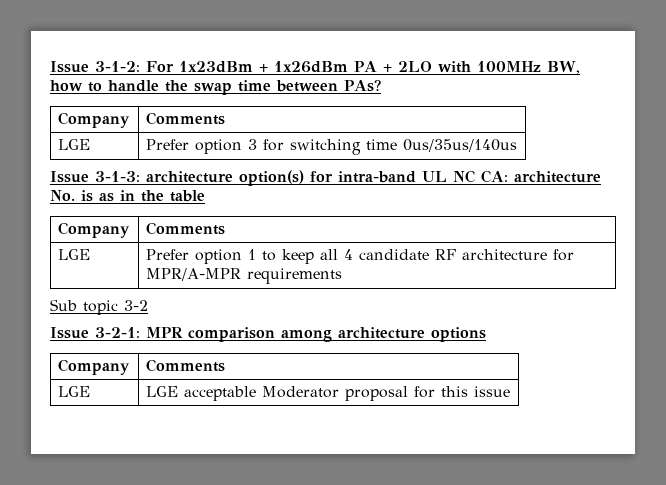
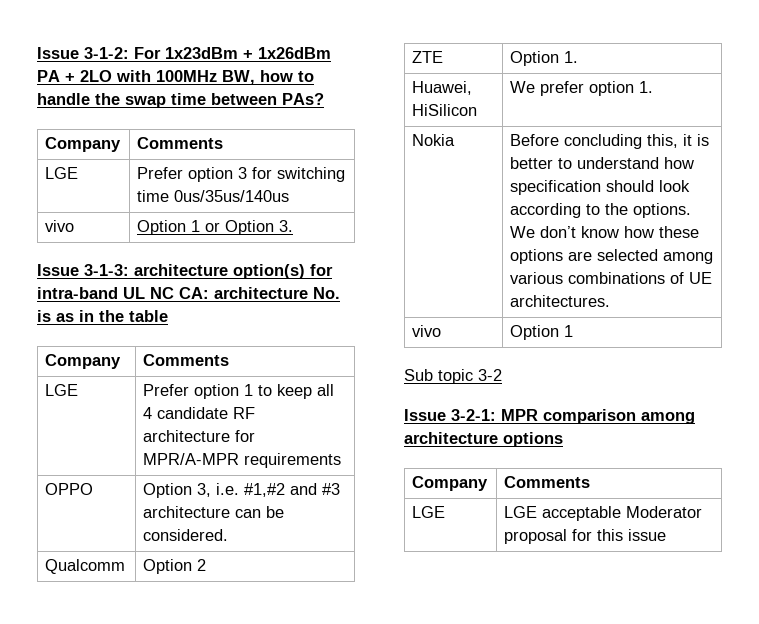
+ vivo | Option 1 or Option 3.
+ OPPO | Option 3, i.e. #1,#2 and #3 architecture can be considered.
+ Qualcomm | Option 2
+ ZTE | Option 1.
+ Huawei, HiSilicon | We prefer option 1.
+ Nokia | Before concluding this, it is better to understand how specification should look according to the options. We don’t know how these options are selected among various combinations of UE architectures.
+ vivo | Option 1

